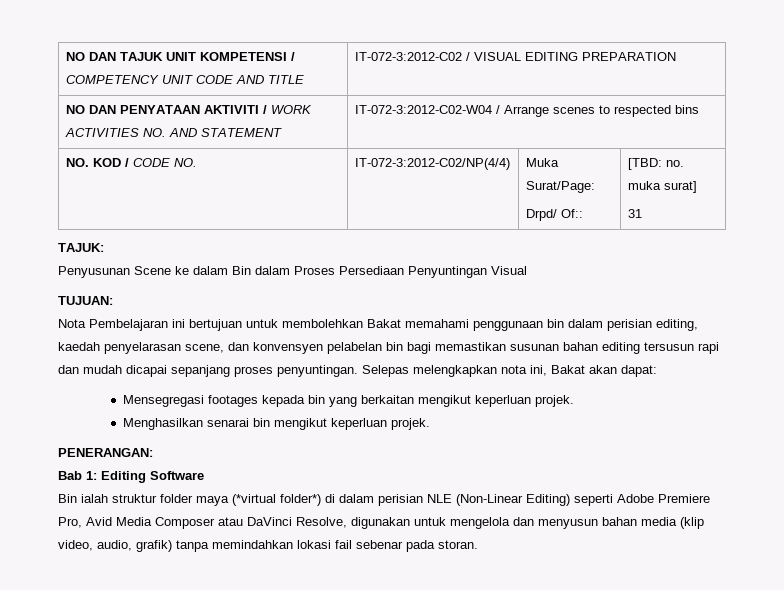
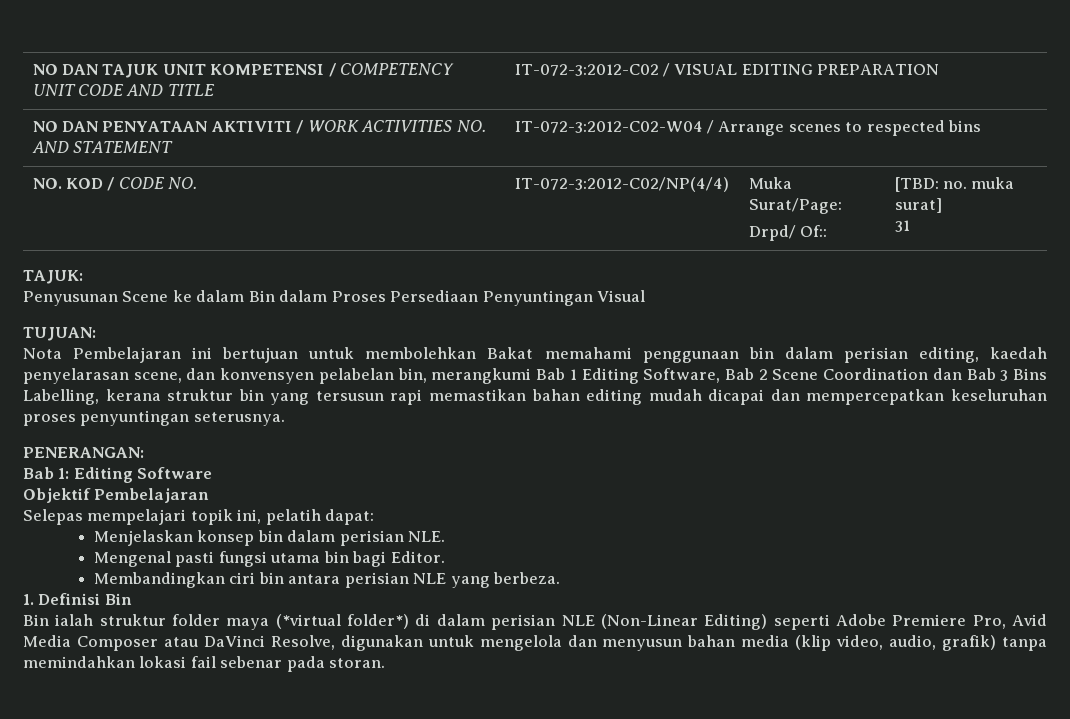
- Nota Pembelajaran ini bertujuan untuk membolehkan Bakat memahami penggunaan bin dalam perisian editing, kaedah penyelarasan scene, dan konvensyen pelabelan bin bagi memastikan susunan bahan editing tersusun rapi dan mudah dicapai sepanjang proses penyuntingan. Selepas melengkapkan nota ini, Bakat akan dapat:
- Mensegregasi footages kepada bin yang berkaitan mengikut keperluan projek.
- Menghasilkan senarai bin mengikut keperluan projek.
+ Nota Pembelajaran ini bertujuan untuk membolehkan Bakat memahami penggunaan bin dalam perisian editing, kaedah penyelarasan scene, dan konvensyen pelabelan bin, merangkumi Bab 1 Editing Software, Bab 2 Scene Coordination dan Bab 3 Bins Labelling, kerana struktur bin yang tersusun rapi memastikan bahan editing mudah dicapai dan mempercepatkan keseluruhan proses penyuntingan seterusnya.
+ Objektif Pembelajaran
+ Selepas mempelajari topik ini, pelatih dapat:
+ Menjelaskan konsep bin dalam perisian NLE.
+ Mengenal pasti fungsi utama bin bagi Editor.
+ Membandingkan ciri bin antara perisian NLE yang berbeza.
+ 1. Definisi Bin

